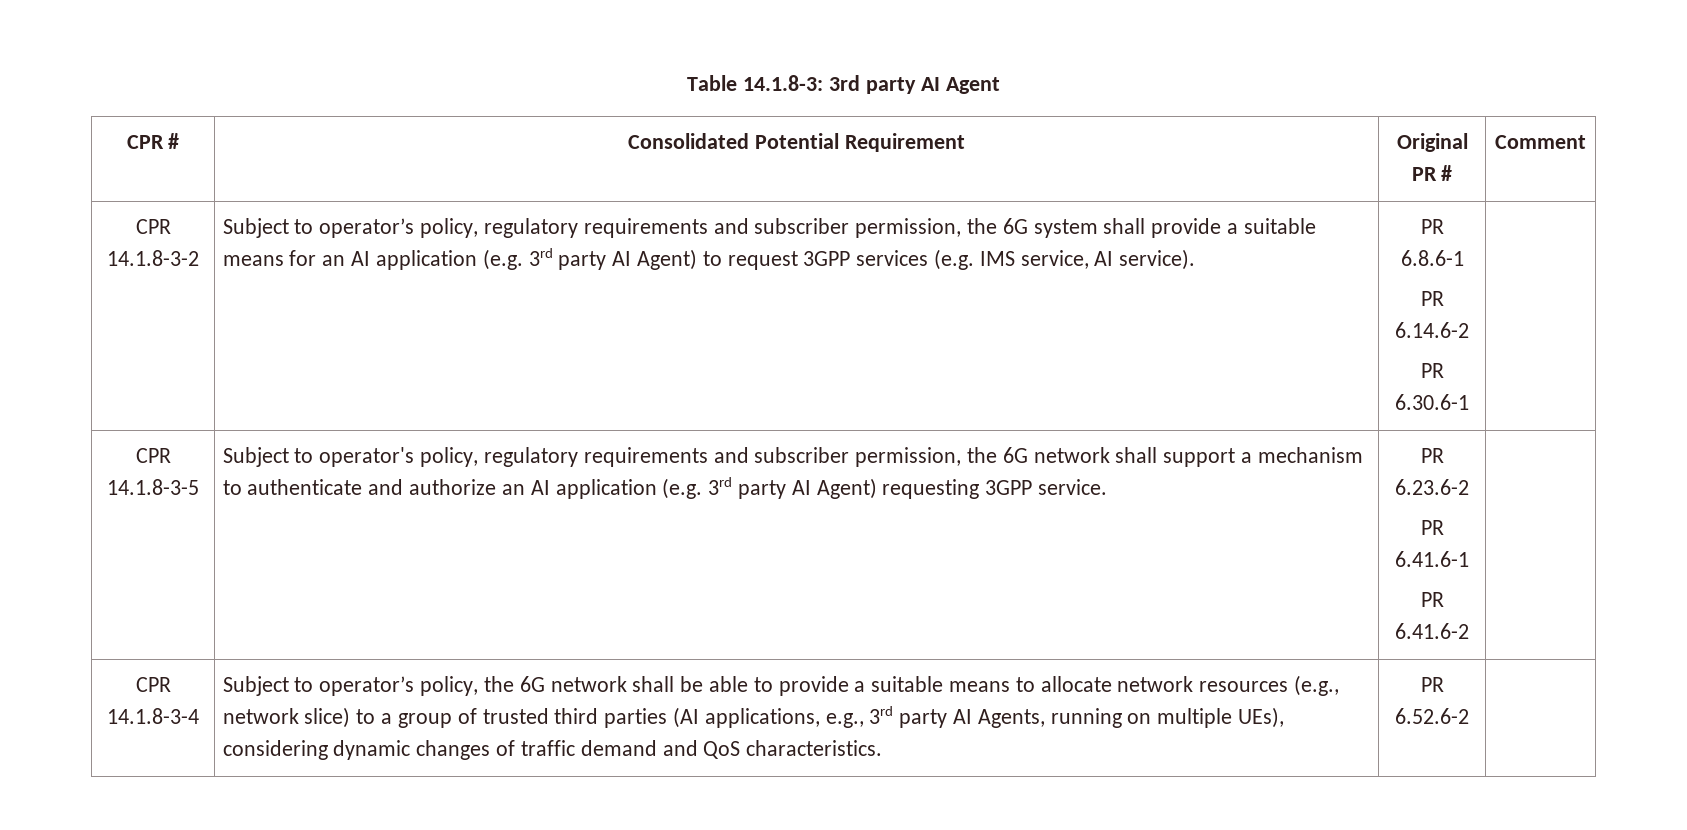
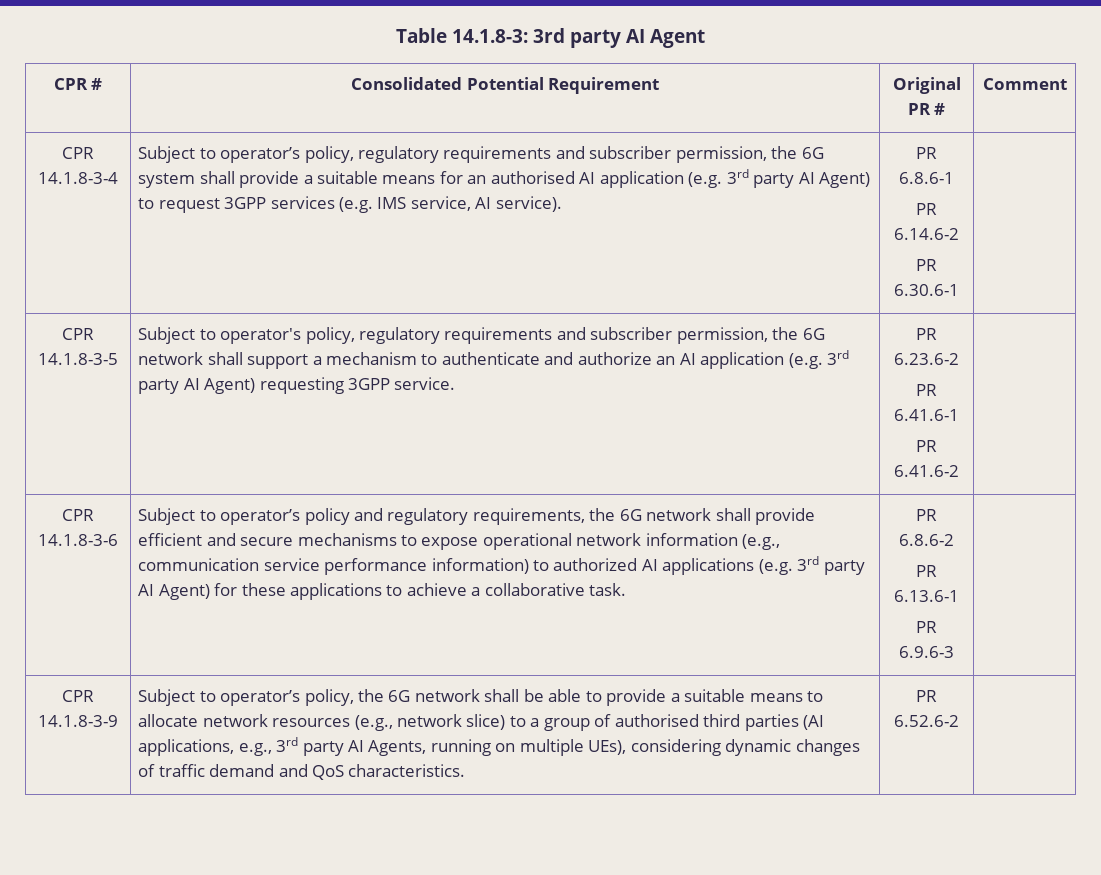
- CPR 14.1.8-3-2
+ CPR 14.1.8-3-4
- Subject to operator’s policy, regulatory requirements and subscriber permission, the 6G system shall provide a suitable means for an AI application (e.g. 3rd party AI Agent) to request 3GPP services (e.g. IMS service, AI service).
+ Subject to operator’s policy, regulatory requirements and subscriber permission, the 6G system shall provide a suitable means for an authorised AI application (e.g. 3rd party AI Agent) to request 3GPP services (e.g. IMS service, AI service).
- CPR 14.1.8-3-4
+ CPR 14.1.8-3-6 | Subject to operator’s policy and regulatory requirements, the 6G network shall provide efficient and secure mechanisms to expose operational network information (e.g., communication service performance information) to authorized AI applications (e.g. 3rd party AI Agent) for these applications to achieve a collaborative task. | PR 6.8.6-2
+ PR 6.13.6-1
+ PR 6.9.6-3 |
+ CPR 14.1.8-3-9
- Subject to operator’s policy, the 6G network shall be able to provide a suitable means to allocate network resources (e.g., network slice) to a group of trusted third parties (AI applications, e.g., 3rd party AI Agents, running on multiple UEs), considering dynamic changes of traffic demand and QoS characteristics.
+ Subject to operator’s policy, the 6G network shall be able to provide a suitable means to allocate network resources (e.g., network slice) to a group of authorised third parties (AI applications, e.g., 3rd party AI Agents, running on multiple UEs), considering dynamic changes of traffic demand and QoS characteristics.

